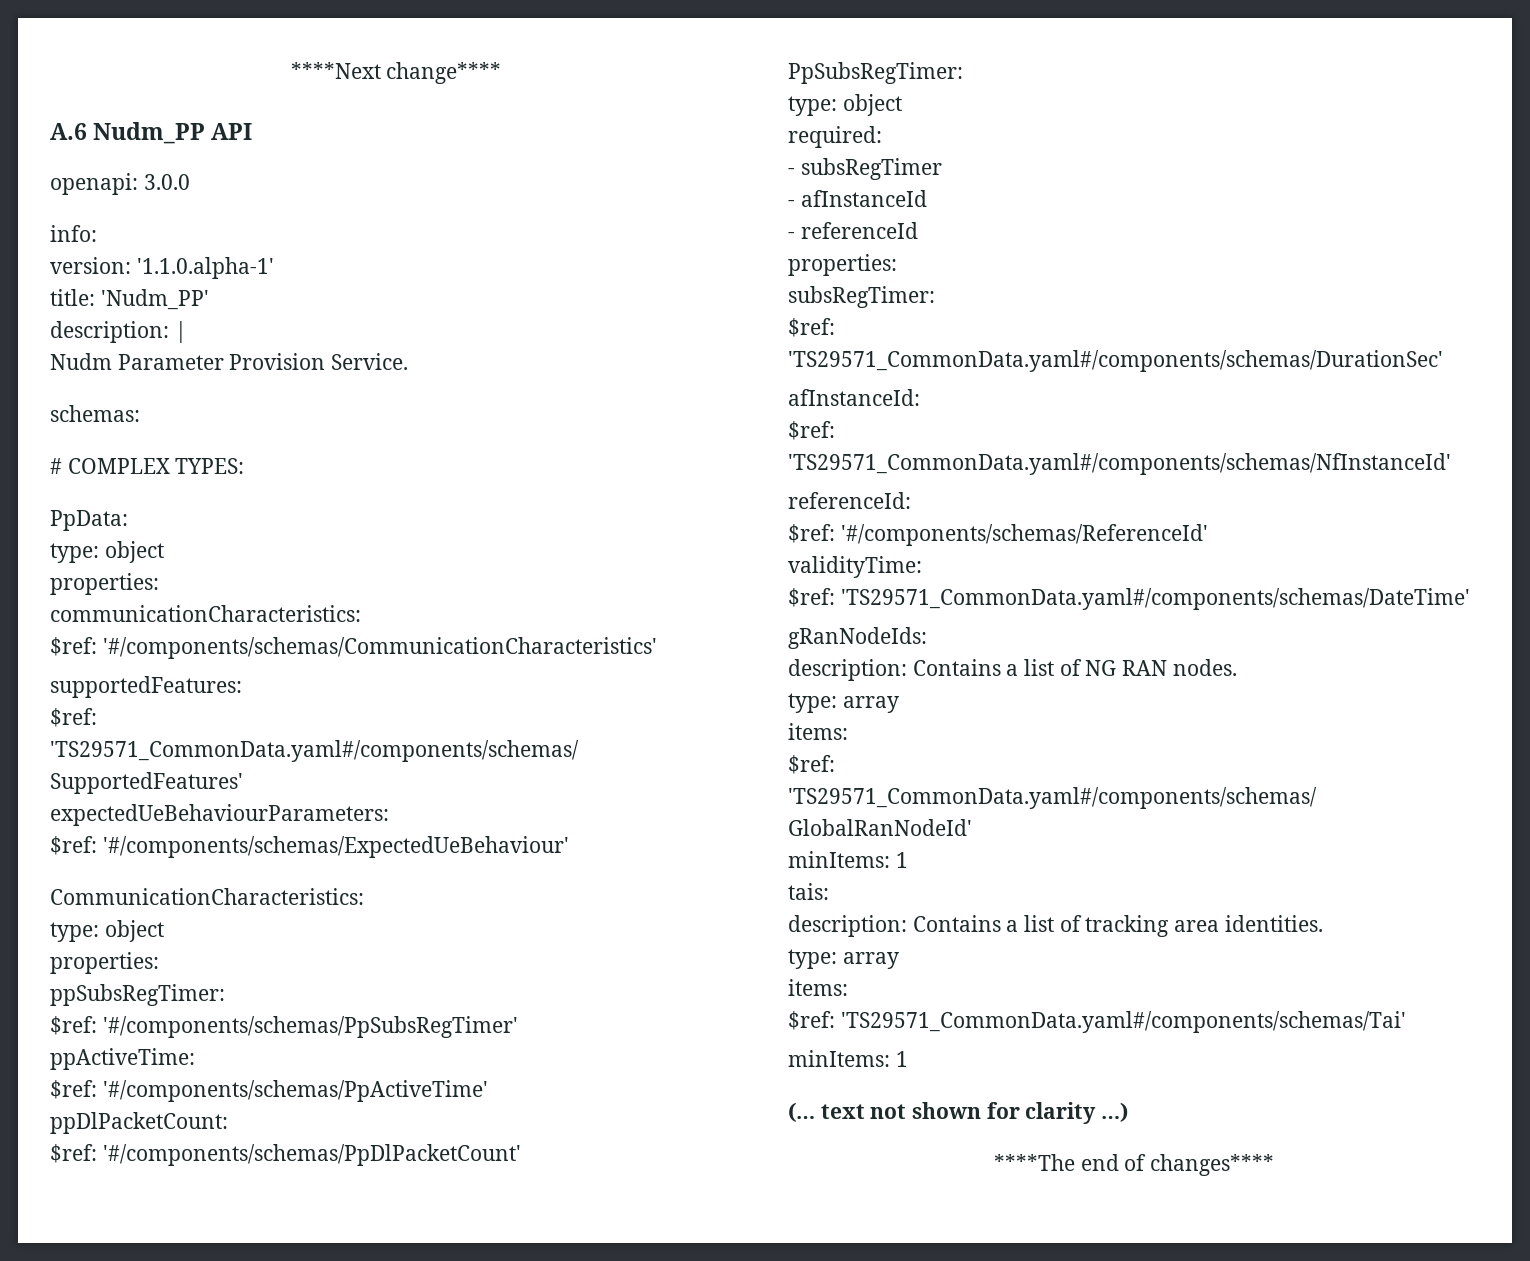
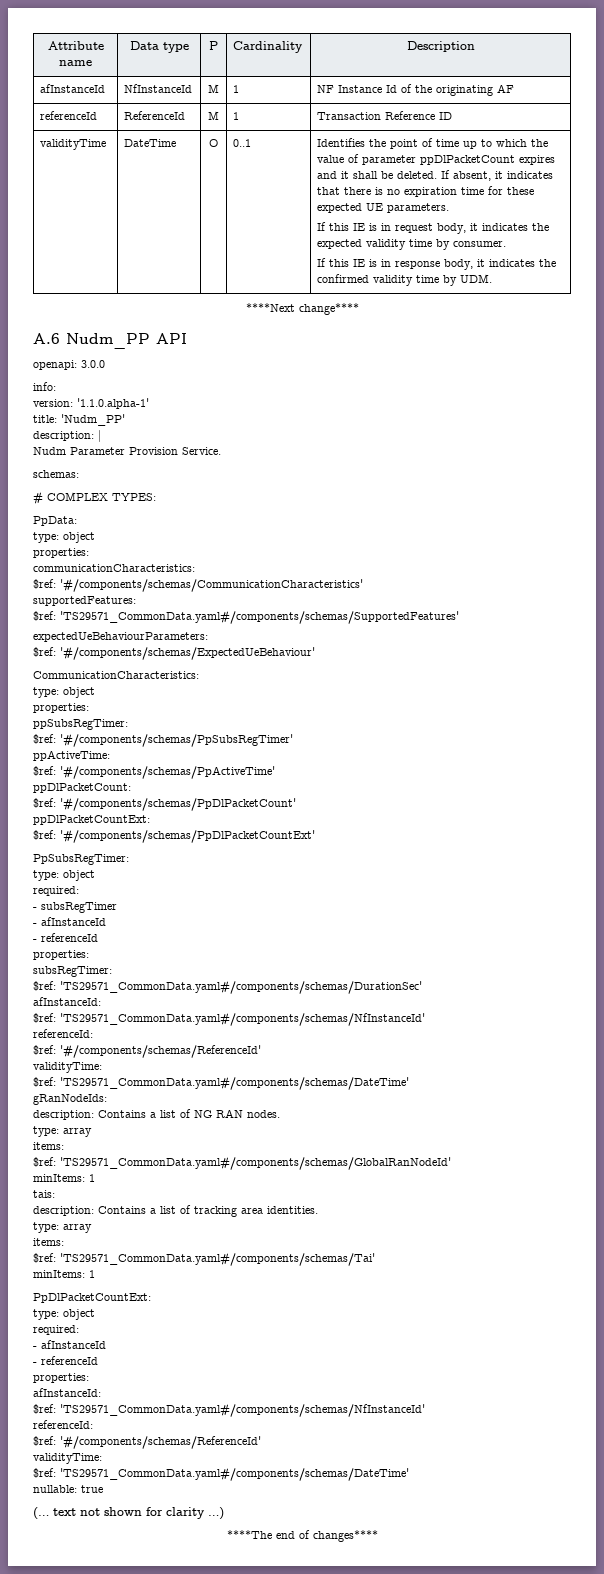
+ Attribute name | Data type | P | Cardinality | Description
+ afInstanceId | NfInstanceId | M | 1 | NF Instance Id of the originating AF
+ referenceId | ReferenceId | M | 1 | Transaction Reference ID
+ validityTime | DateTime | O | 0..1 | Identifies the point of time up to which the value of parameter ppDlPacketCount expires and it shall be deleted. If absent, it indicates that there is no expiration time for these expected UE parameters.
+ If this IE is in request body, it indicates the expected validity time by consumer.
+ If this IE is in response body, it indicates the confirmed validity time by UDM.
+ ppDlPacketCountExt:
+ $ref: '#/components/schemas/PpDlPacketCountExt'
+ PpDlPacketCountExt:
+ type: object
+ required:
+ - afInstanceId
+ - referenceId
+ properties:
+ afInstanceId:
+ $ref: 'TS29571_CommonData.yaml#/components/schemas/NfInstanceId'
+ referenceId:
+ $ref: '#/components/schemas/ReferenceId'
+ validityTime:
+ $ref: 'TS29571_CommonData.yaml#/components/schemas/DateTime'
+ nullable: true

